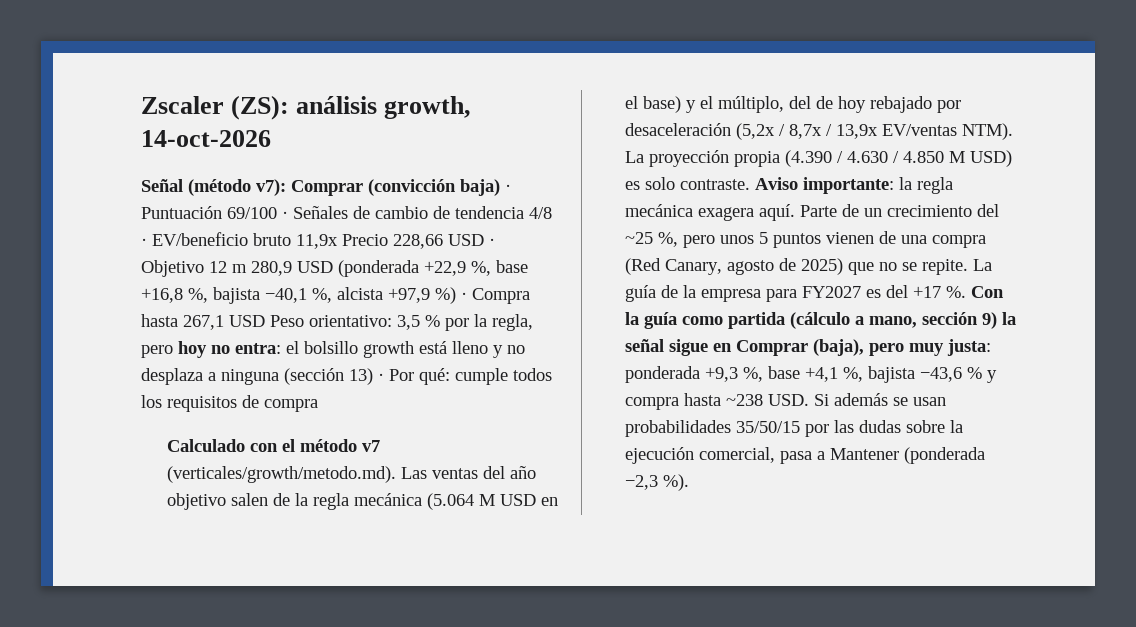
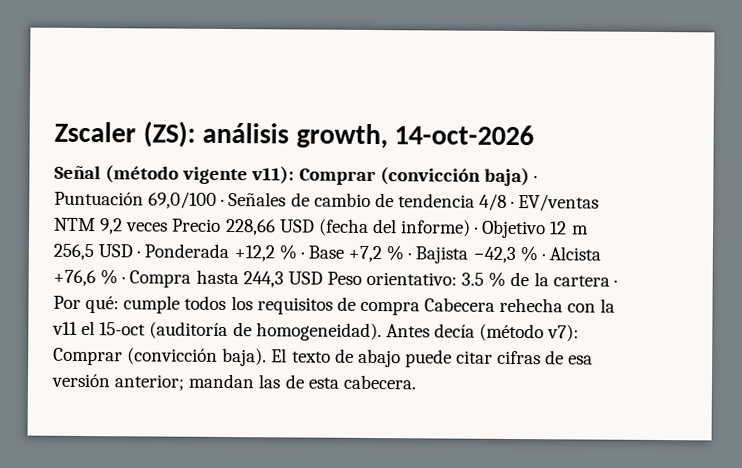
- Señal (método v7): Comprar (convicción baja) · Puntuación 69/100 · Señales de cambio de tendencia 4/8 · EV/beneficio bruto 11,9x Precio 228,66 USD · Objetivo 12 m 280,9 USD (ponderada +22,9 %, base +16,8 %, bajista −40,1 %, alcista +97,9 %) · Compra hasta 267,1 USD Peso orientativo: 3,5 % por la regla, pero hoy no entra: el bolsillo growth está lleno y no desplaza a ninguna (sección 13) · Por qué: cumple todos los requisitos de compra
- Calculado con el método v7 (verticales/growth/metodo.md). Las ventas del año objetivo salen de la regla mecánica (5.064 M USD en el base) y el múltiplo, del de hoy rebajado por desaceleración (5,2x / 8,7x / 13,9x EV/ventas NTM). La proyección propia (4.390 / 4.630 / 4.850 M USD) es solo contraste. Aviso importante: la regla mecánica exagera aquí. Parte de un crecimiento del ~25 %, pero unos 5 puntos vienen de una compra (Red Canary, agosto de 2025) que no se repite. La guía de la empresa para FY2027 es del +17 %. Con la guía como partida (cálculo a mano, sección 9) la señal sigue en Comprar (baja), pero muy justa: ponderada +9,3 %, base +4,1 %, bajista −43,6 % y compra hasta ~238 USD. Si además se usan probabilidades 35/50/15 por las dudas sobre la ejecución comercial, pasa a Mantener (ponderada −2,3 %).
+ Señal (método vigente v11): Comprar (convicción baja) · Puntuación 69,0/100 · Señales de cambio de tendencia 4/8 · EV/ventas NTM 9,2 veces Precio 228,66 USD (fecha del informe) · Objetivo 12 m 256,5 USD · Ponderada +12,2 % · Base +7,2 % · Bajista −42,3 % · Alcista +76,6 % · Compra hasta 244,3 USD Peso orientativo: 3.5 % de la cartera · Por qué: cumple todos los requisitos de compra Cabecera rehecha con la v11 el 15-oct (auditoría de homogeneidad). Antes decía (método v7): Comprar (convicción baja). El texto de abajo puede citar cifras de esa versión anterior; mandan las de esta cabecera.

